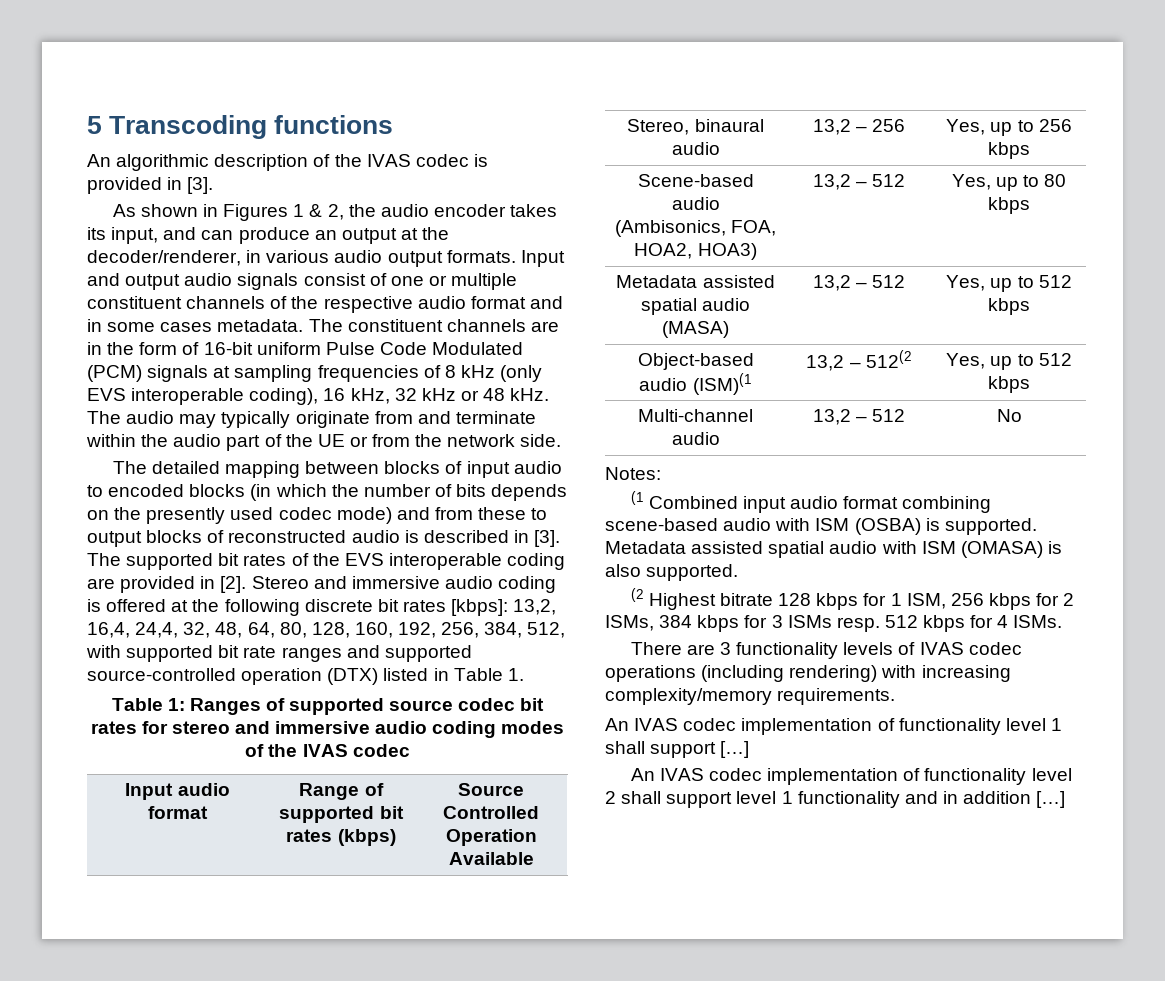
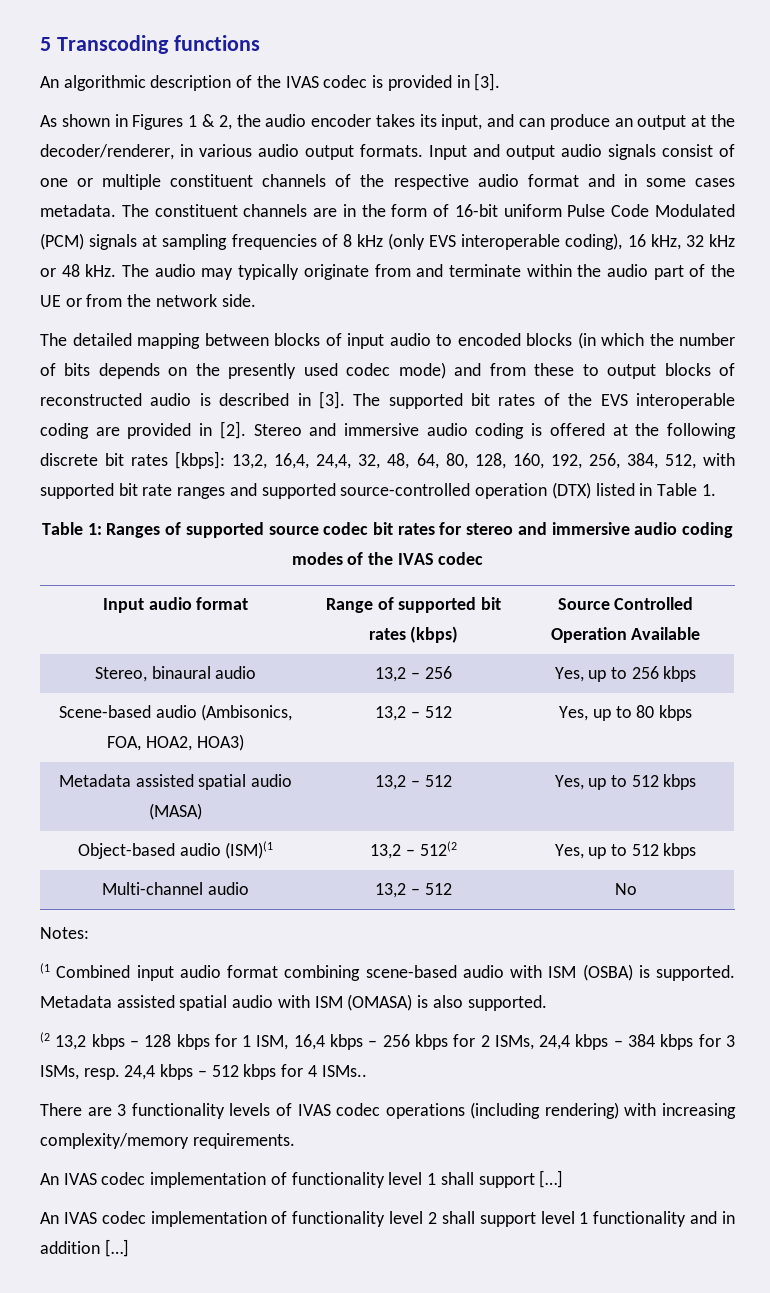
- (2 Highest bitrate 128 kbps for 1 ISM, 256 kbps for 2 ISMs, 384 kbps for 3 ISMs resp. 512 kbps for 4 ISMs.
+ (2 13,2 kbps – 128 kbps for 1 ISM, 16,4 kbps – 256 kbps for 2 ISMs, 24,4 kbps – 384 kbps for 3 ISMs, resp. 24,4 kbps – 512 kbps for 4 ISMs..

